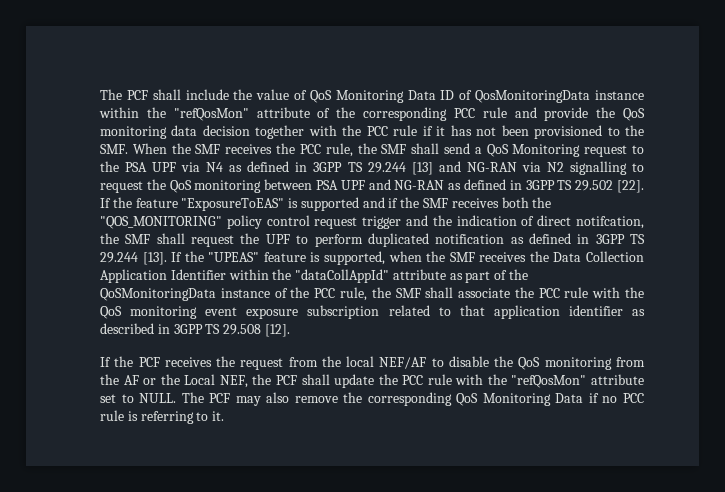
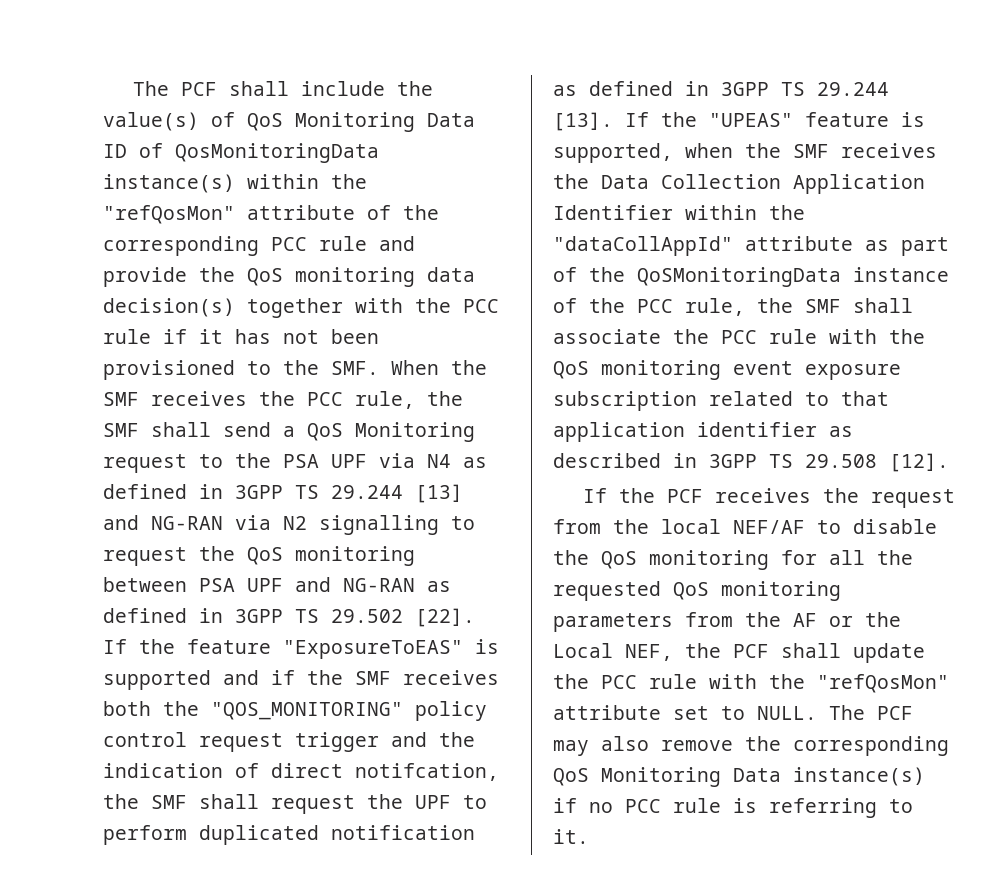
- The PCF shall include the value of QoS Monitoring Data ID of QosMonitoringData instance within the "refQosMon" attribute of the corresponding PCC rule and provide the QoS monitoring data decision together with the PCC rule if it has not been provisioned to the SMF. When the SMF receives the PCC rule, the SMF shall send a QoS Monitoring request to the PSA UPF via N4 as defined in 3GPP TS 29.244 [13] and NG-RAN via N2 signalling to request the QoS monitoring between PSA UPF and NG-RAN as defined in 3GPP TS 29.502 [22].
+ The PCF shall include the value(s) of QoS Monitoring Data ID of QosMonitoringData instance(s) within the "refQosMon" attribute of the corresponding PCC rule and provide the QoS monitoring data decision(s) together with the PCC rule if it has not been provisioned to the SMF. When the SMF receives the PCC rule, the SMF shall send a QoS Monitoring request to the PSA UPF via N4 as defined in 3GPP TS 29.244 [13] and NG-RAN via N2 signalling to request the QoS monitoring between PSA UPF and NG-RAN as defined in 3GPP TS 29.502 [22].
- If the PCF receives the request from the local NEF/AF to disable the QoS monitoring from the AF or the Local NEF, the PCF shall update the PCC rule with the "refQosMon" attribute set to NULL.
+ If the PCF receives the request from the local NEF/AF to disable the QoS monitoring for all the requested QoS monitoring parameters from the AF or the Local NEF, the PCF shall update the PCC rule with the "refQosMon" attribute set to NULL.
- The PCF may also remove the corresponding QoS Monitoring Data if no PCC rule is referring to it.
+ The PCF may also remove the corresponding QoS Monitoring Data instance(s) if no PCC rule is referring to it.

